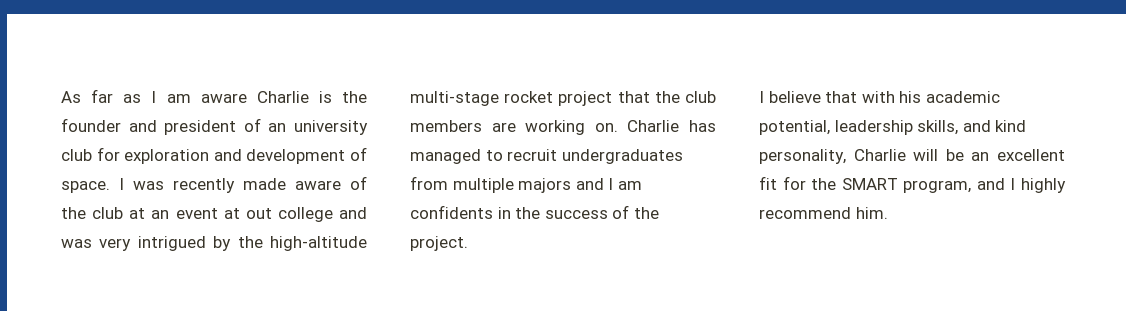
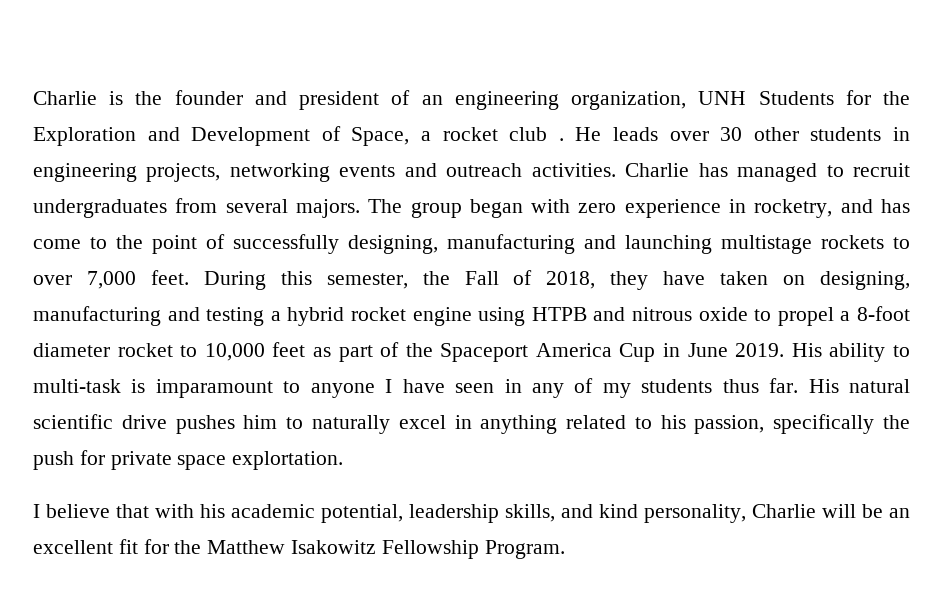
- As far as I am aware Charlie is the founder and president of an university club for exploration and development of space. I was recently made aware of the club at an event at out college and was very intrigued by the high-altitude multi-stage rocket project that the club members are working on.
+ Charlie is the founder and president of an engineering organization, UNH Students for the Exploration and Development of Space, a rocket club . He leads over 30 other students in engineering projects, networking events and outreach activities.
- Charlie has managed to recruit undergraduates from multiple majors and I am confidents in the success of the project.
+ Charlie has managed to recruit undergraduates from several majors. The group began with zero experience in rocketry, and has come to the point of successfully designing, manufacturing and launching multistage rockets to over 7,000 feet. During this semester, the Fall of 2018, they have taken on designing, manufacturing and testing a hybrid rocket engine using HTPB and nitrous oxide to propel a 8-foot diameter rocket to 10,000 feet as part of the Spaceport America Cup in June 2019. His ability to multi-task is imparamount to anyone I have seen in any of my students thus far. His natural scientific drive pushes him to naturally excel in anything related to his passion, specifically the push for private space explortation.
- I believe that with his academic potential, leadership skills, and kind personality, Charlie will be an excellent fit for the SMART program, and I highly recommend him.
+ I believe that with his academic potential, leadership skills, and kind personality, Charlie will be an excellent fit for the Matthew Isakowitz Fellowship Program.

